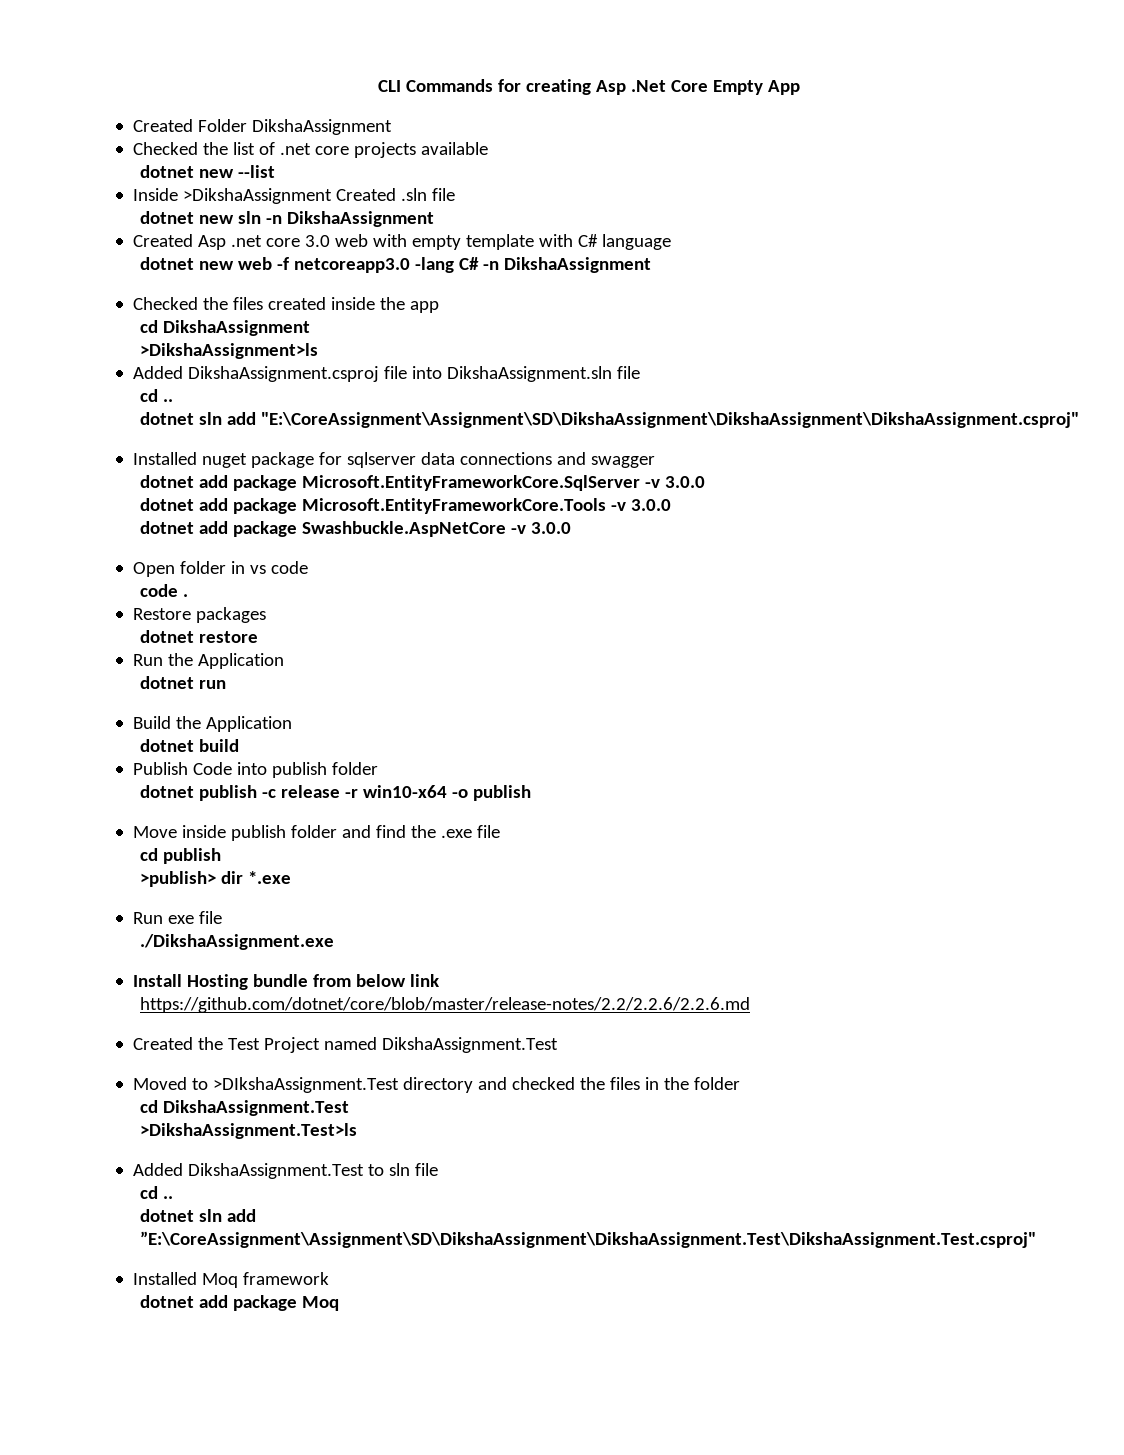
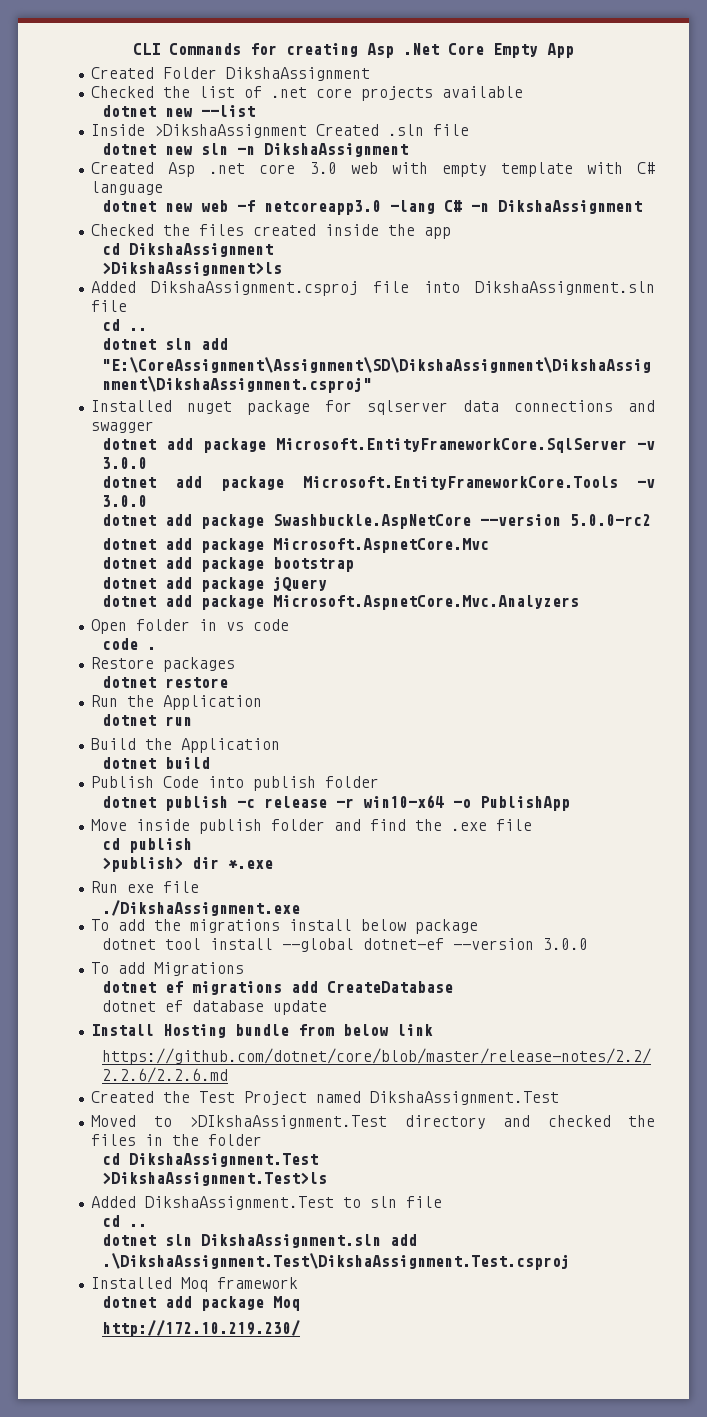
- dotnet add package Swashbuckle.AspNetCore -v 3.0.0
+ dotnet add package Swashbuckle.AspNetCore --version 5.0.0-rc2
+ dotnet add package Microsoft.AspnetCore.Mvc
+ dotnet add package bootstrap
+ dotnet add package jQuery
+ dotnet add package Microsoft.AspnetCore.Mvc.Analyzers
- dotnet publish -c release -r win10-x64 -o publish
+ dotnet publish -c release -r win10-x64 -o PublishApp
+ To add the migrations install below package
+ dotnet tool install --global dotnet-ef --version 3.0.0
+ To add Migrations
+ dotnet ef migrations add CreateDatabase
+ dotnet ef database update
- dotnet sln add ”E:\CoreAssignment\Assignment\SD\DikshaAssignment\DikshaAssignment.Test\DikshaAssignment.Test.csproj"
+ dotnet sln DikshaAssignment.sln add .\DikshaAssignment.Test\DikshaAssignment.Test.csproj
+ http://172.10.219.230/

